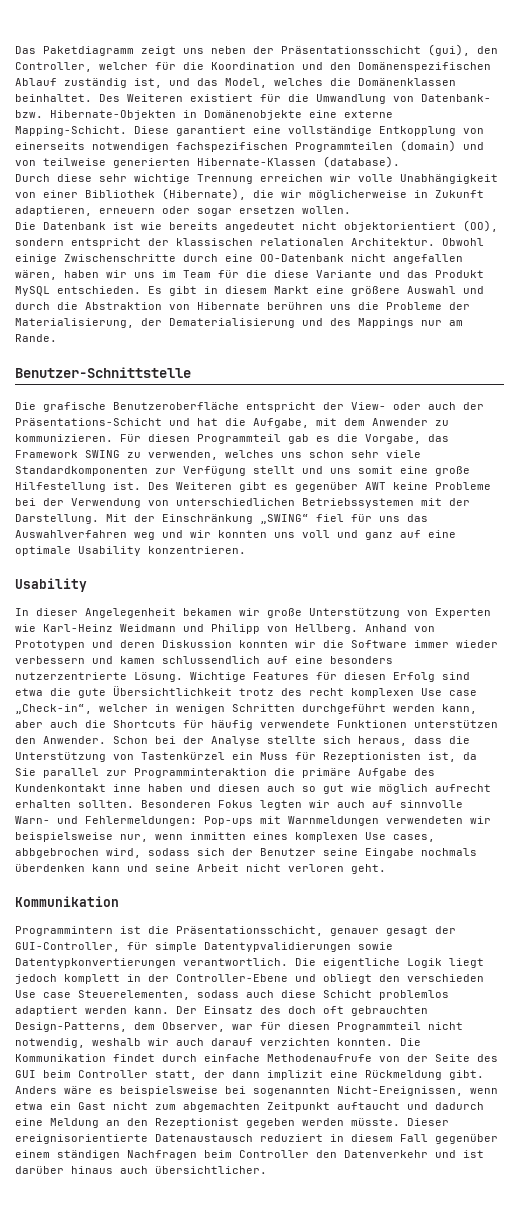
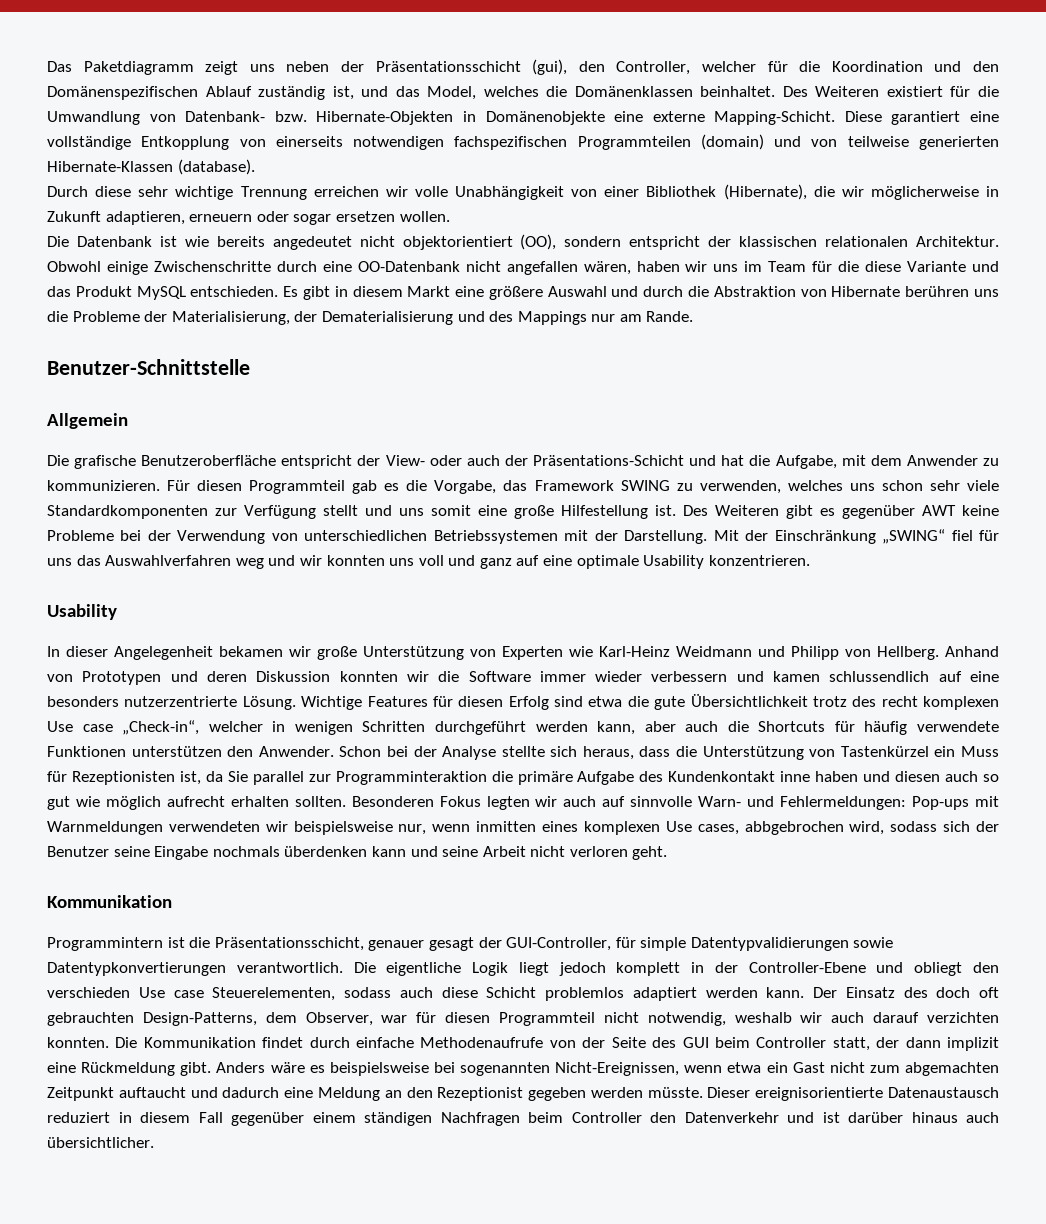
+ Allgemein

